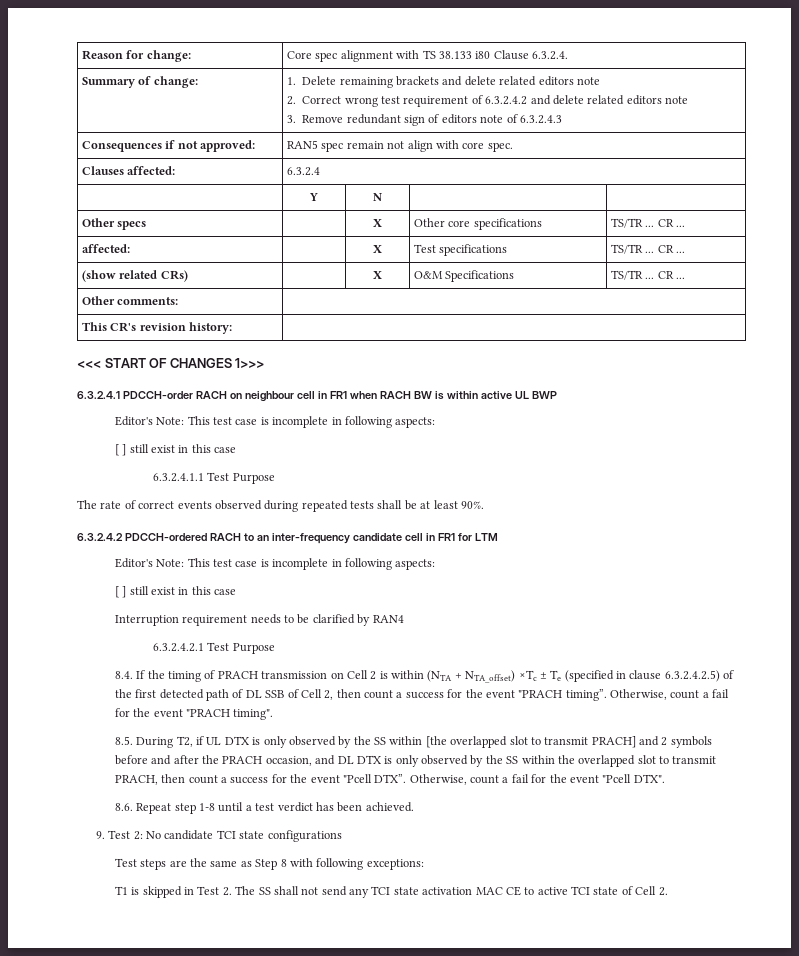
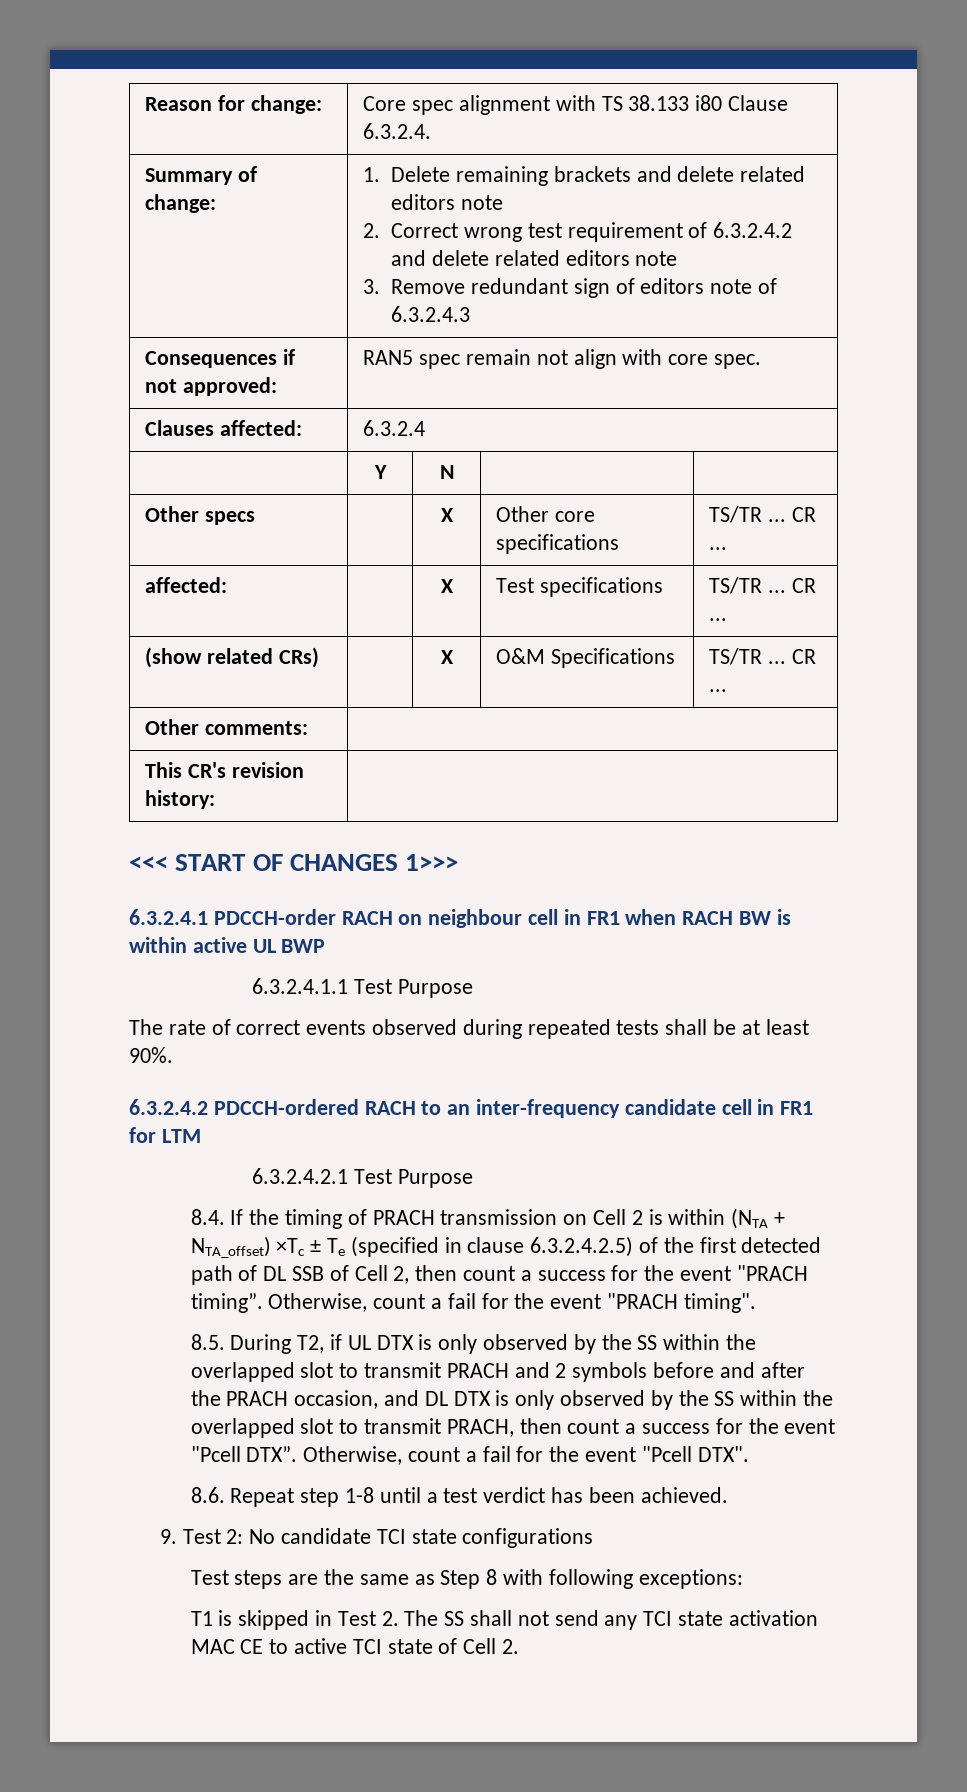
  6.3.2.4.1 PDCCH-order RACH on neighbour cell in FR1 when RACH BW is within active UL BWP
- Editor's Note: This test case is incomplete in following aspects:
- [ ] still exist in this case
  6.3.2.4.2 PDCCH-ordered RACH to an inter-frequency candidate cell in FR1 for LTM
- Editor's Note: This test case is incomplete in following aspects:
- [ ] still exist in this case
- Interruption requirement needs to be clarified by RAN4
- 8.5. During T2, if UL DTX is only observed by the SS within [the overlapped slot to transmit PRACH] and 2 symbols before and after the PRACH occasion, and DL DTX is only observed by the SS within the overlapped slot to transmit PRACH, then count a success for the event "Pcell DTX”.
+ 8.5. During T2, if UL DTX is only observed by the SS within the overlapped slot to transmit PRACH and 2 symbols before and after the PRACH occasion, and DL DTX is only observed by the SS within the overlapped slot to transmit PRACH, then count a success for the event "Pcell DTX”.

